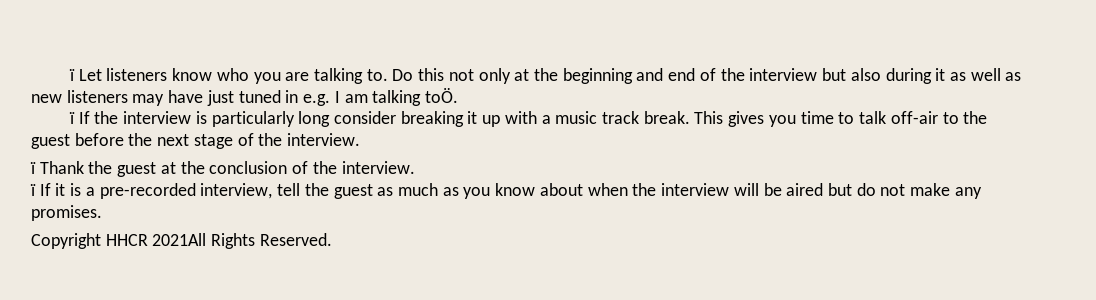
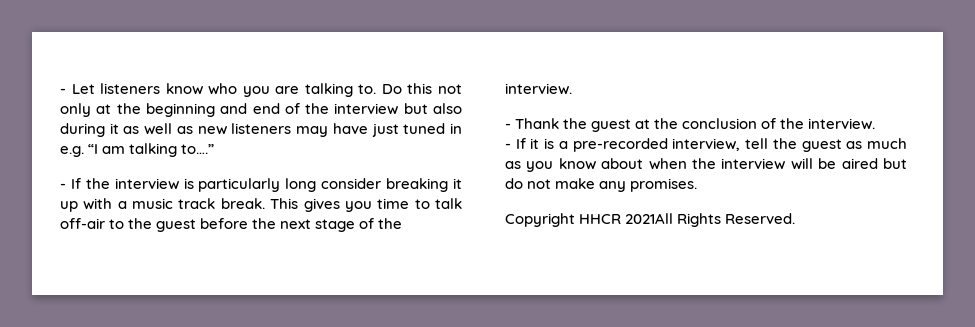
- ï Let listeners know who you are talking to.
+ - Let listeners know who you are talking to.
- Do this not only at the beginning and end of the interview but also during it as well as new listeners may have just tuned in e.g. I am talking toÖ.
- ï If the interview is particularly long consider breaking it up with a music track break.
+ Do this not only at the beginning and end of the interview but also during it as well as new listeners may have just tuned in e.g. “I am talking to….”
+ - If the interview is particularly long consider breaking it up with a music track break.
- ï Thank the guest at the conclusion of the interview.
+ - Thank the guest at the conclusion of the interview.
- ï If it is a pre-recorded interview, tell the guest as much as you know about when the interview will be aired but do not make any promises.
+ - If it is a pre-recorded interview, tell the guest as much as you know about when the interview will be aired but do not make any promises.

